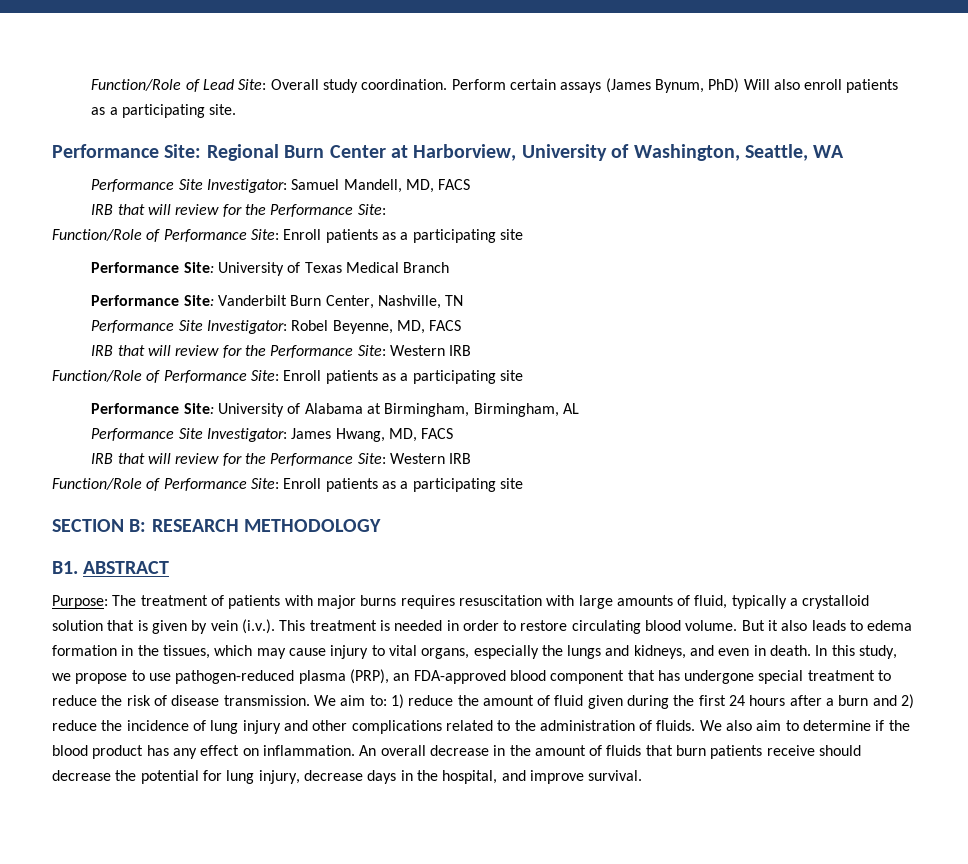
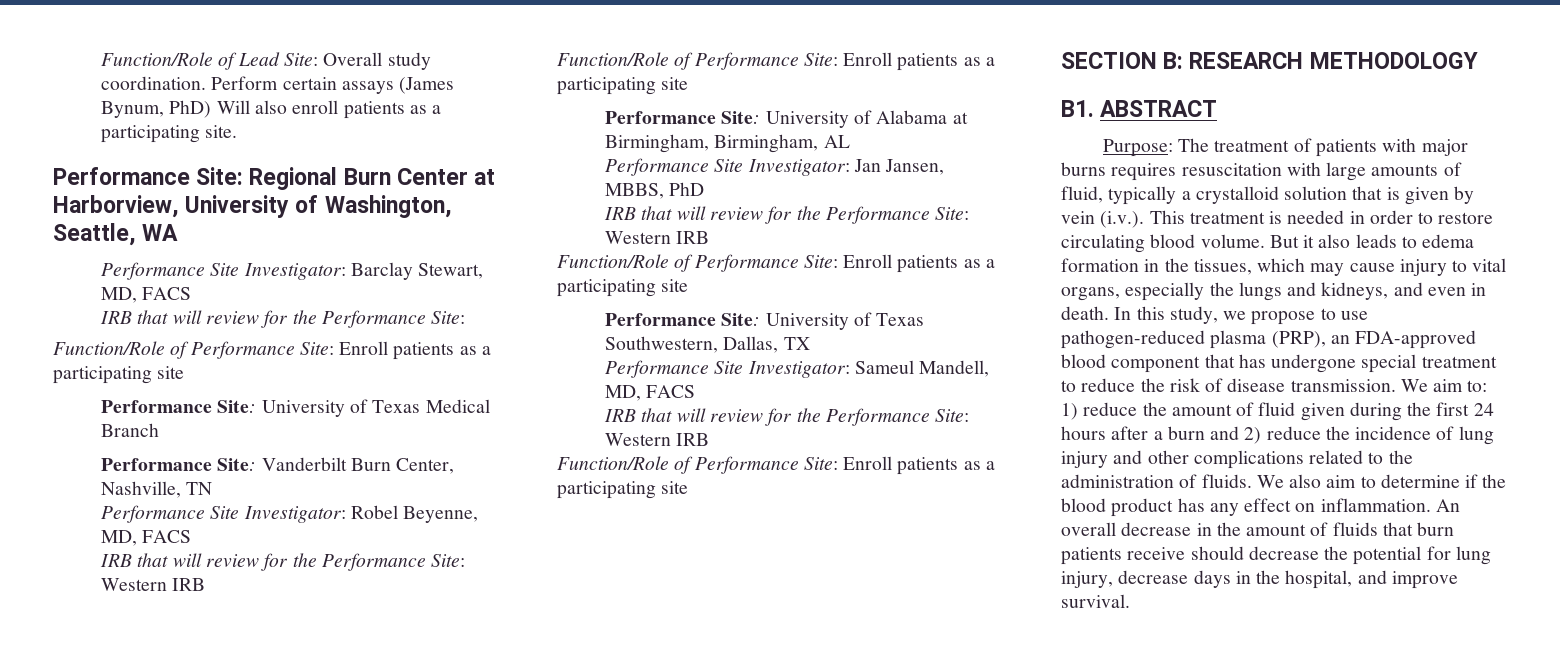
- Performance Site Investigator: Samuel Mandell, MD, FACS
+ Performance Site Investigator: Barclay Stewart, MD, FACS
- Performance Site Investigator: James Hwang, MD, FACS
+ Performance Site Investigator: Jan Jansen, MBBS, PhD
+ IRB that will review for the Performance Site: Western IRB
+ Function/Role of Performance Site: Enroll patients as a participating site
+ Performance Site: University of Texas Southwestern, Dallas, TX
+ Performance Site Investigator: Sameul Mandell, MD, FACS

